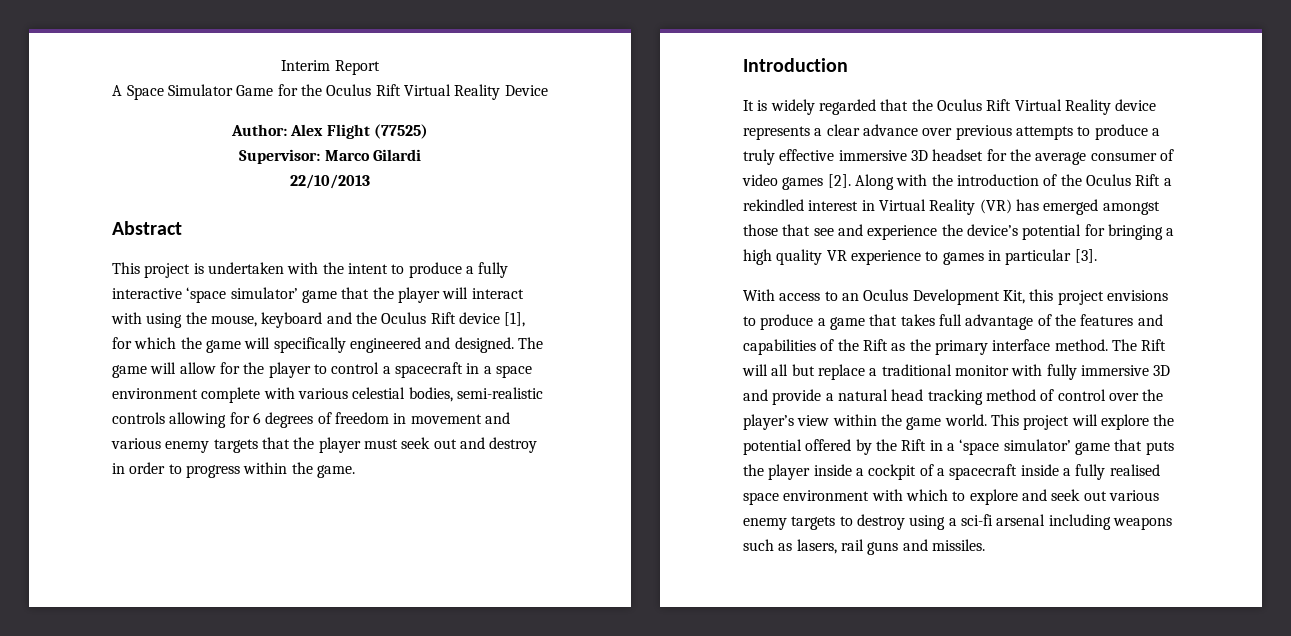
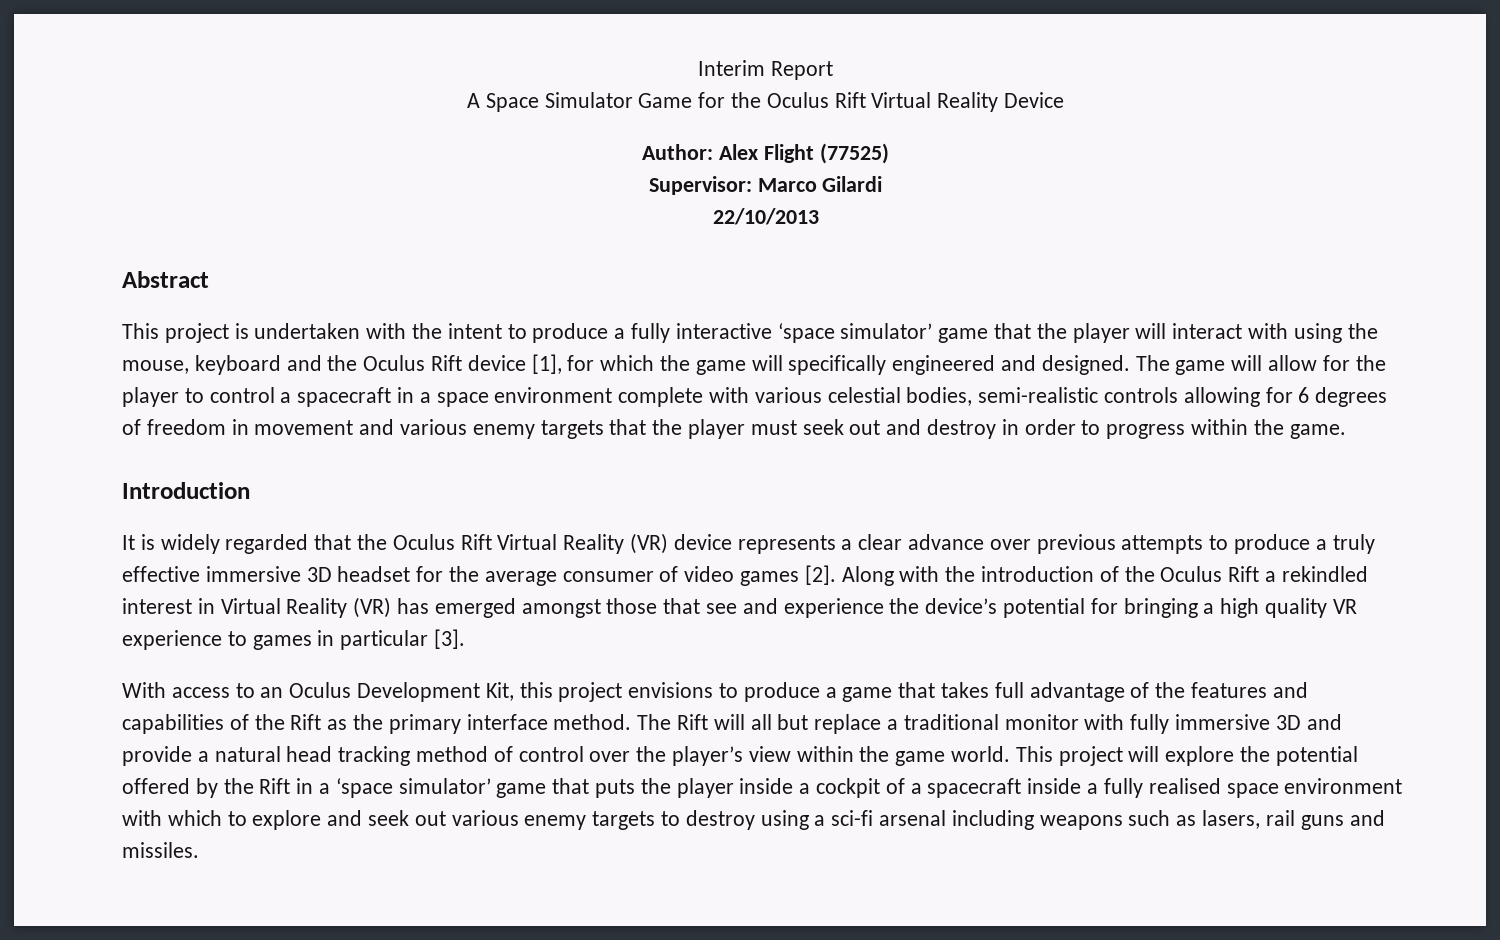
- It is widely regarded that the Oculus Rift Virtual Reality device represents a clear advance over previous attempts to produce a truly effective immersive 3D headset for the average consumer of video games [2].
+ It is widely regarded that the Oculus Rift Virtual Reality (VR) device represents a clear advance over previous attempts to produce a truly effective immersive 3D headset for the average consumer of video games [2].

